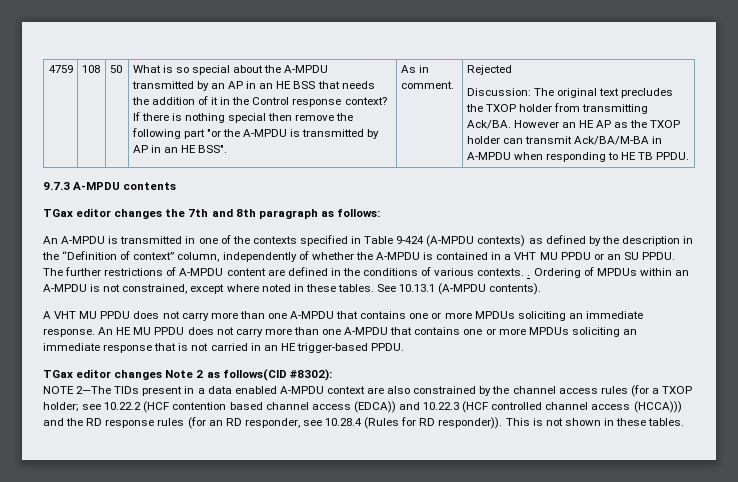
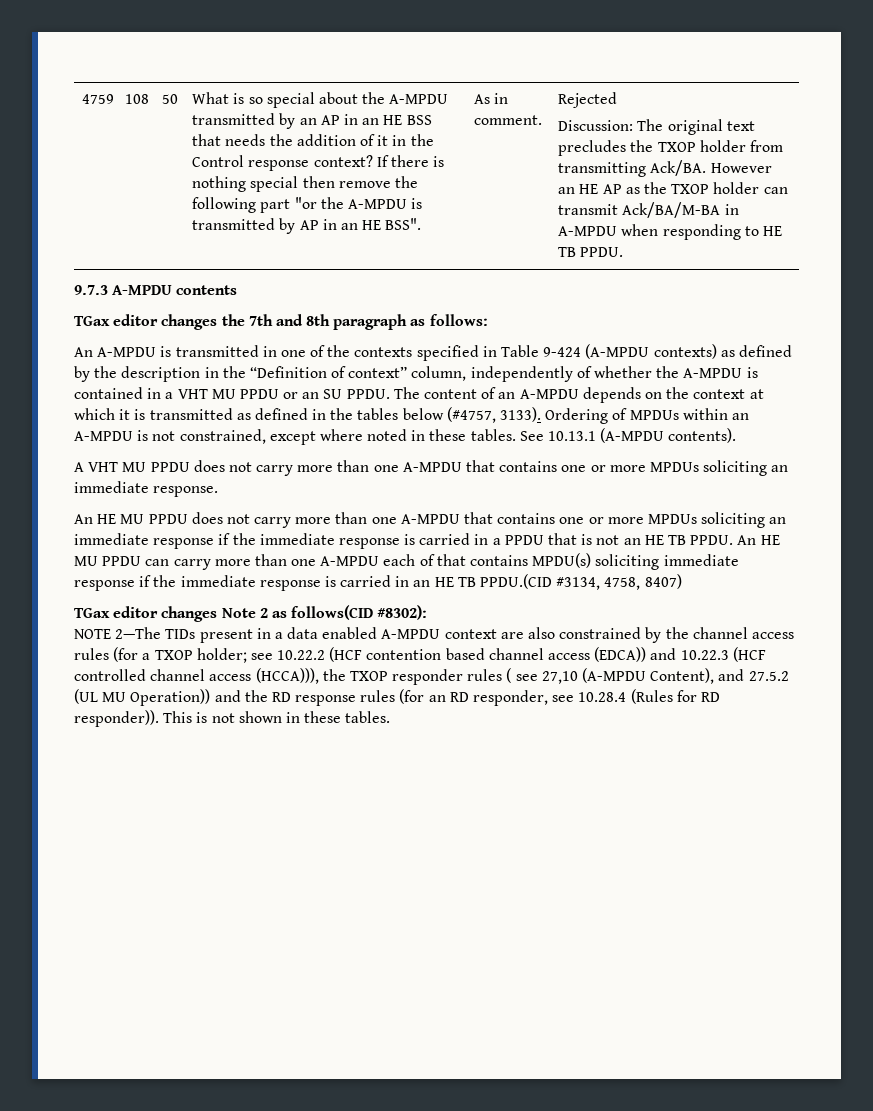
- The further restrictions of A-MPDU content are defined in the conditions of various contexts. .
+ The content of an A-MPDU depends on the context at which it is transmitted as defined in the tables below (#4757, 3133).
- A VHT MU PPDU does not carry more than one A-MPDU that contains one or more MPDUs soliciting an immediate response. An HE MU PPDU does not carry more than one A-MPDU that contains one or more MPDUs soliciting an immediate response that is not carried in an HE trigger-based PPDU.
+ A VHT MU PPDU does not carry more than one A-MPDU that contains one or more MPDUs soliciting an immediate response.
+ An HE MU PPDU does not carry more than one A-MPDU that contains one or more MPDUs soliciting an immediate response if the immediate response is carried in a PPDU that is not an HE TB PPDU. An HE MU PPDU can carry more than one A-MPDU each of that contains MPDU(s) soliciting immediate response if the immediate response is carried in an HE TB PPDU.(CID #3134, 4758, 8407)
- NOTE 2—The TIDs present in a data enabled A-MPDU context are also constrained by the channel access rules (for a TXOP holder; see 10.22.2 (HCF contention based channel access (EDCA)) and 10.22.3 (HCF controlled channel access (HCCA))) and the RD response rules (for an RD responder, see 10.28.4 (Rules for RD responder)).
+ NOTE 2—The TIDs present in a data enabled A-MPDU context are also constrained by the channel access rules (for a TXOP holder; see 10.22.2 (HCF contention based channel access (EDCA)) and 10.22.3 (HCF controlled channel access (HCCA))), the TXOP responder rules ( see 27,10 (A-MPDU Content), and 27.5.2 (UL MU Operation)) and the RD response rules (for an RD responder, see 10.28.4 (Rules for RD responder)).

